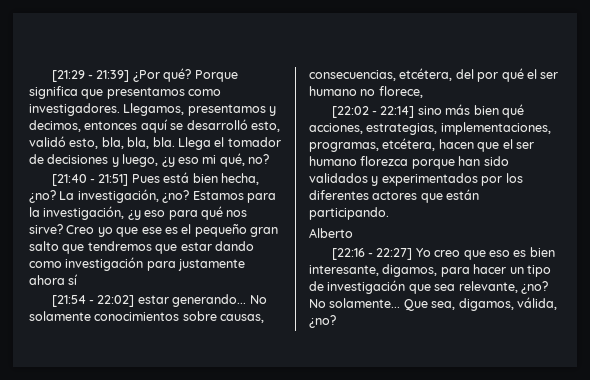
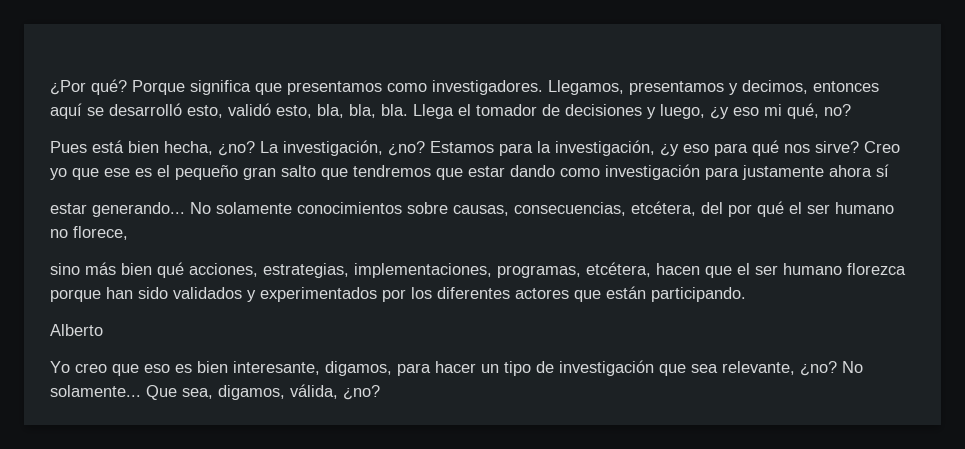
- [21:29 - 21:39] ¿Por qué?
+ ¿Por qué?
- [21:40 - 21:51] Pues está bien hecha, ¿no?
+ Pues está bien hecha, ¿no?
- [21:54 - 22:02] estar generando...
+ estar generando...
- [22:02 - 22:14] sino más bien qué acciones, estrategias, implementaciones, programas, etcétera, hacen que el ser humano florezca porque han sido validados y experimentados por los diferentes actores que están participando.
+ sino más bien qué acciones, estrategias, implementaciones, programas, etcétera, hacen que el ser humano florezca porque han sido validados y experimentados por los diferentes actores que están participando.
- [22:16 - 22:27] Yo creo que eso es bien interesante, digamos, para hacer un tipo de investigación que sea relevante, ¿no?
+ Yo creo que eso es bien interesante, digamos, para hacer un tipo de investigación que sea relevante, ¿no?

